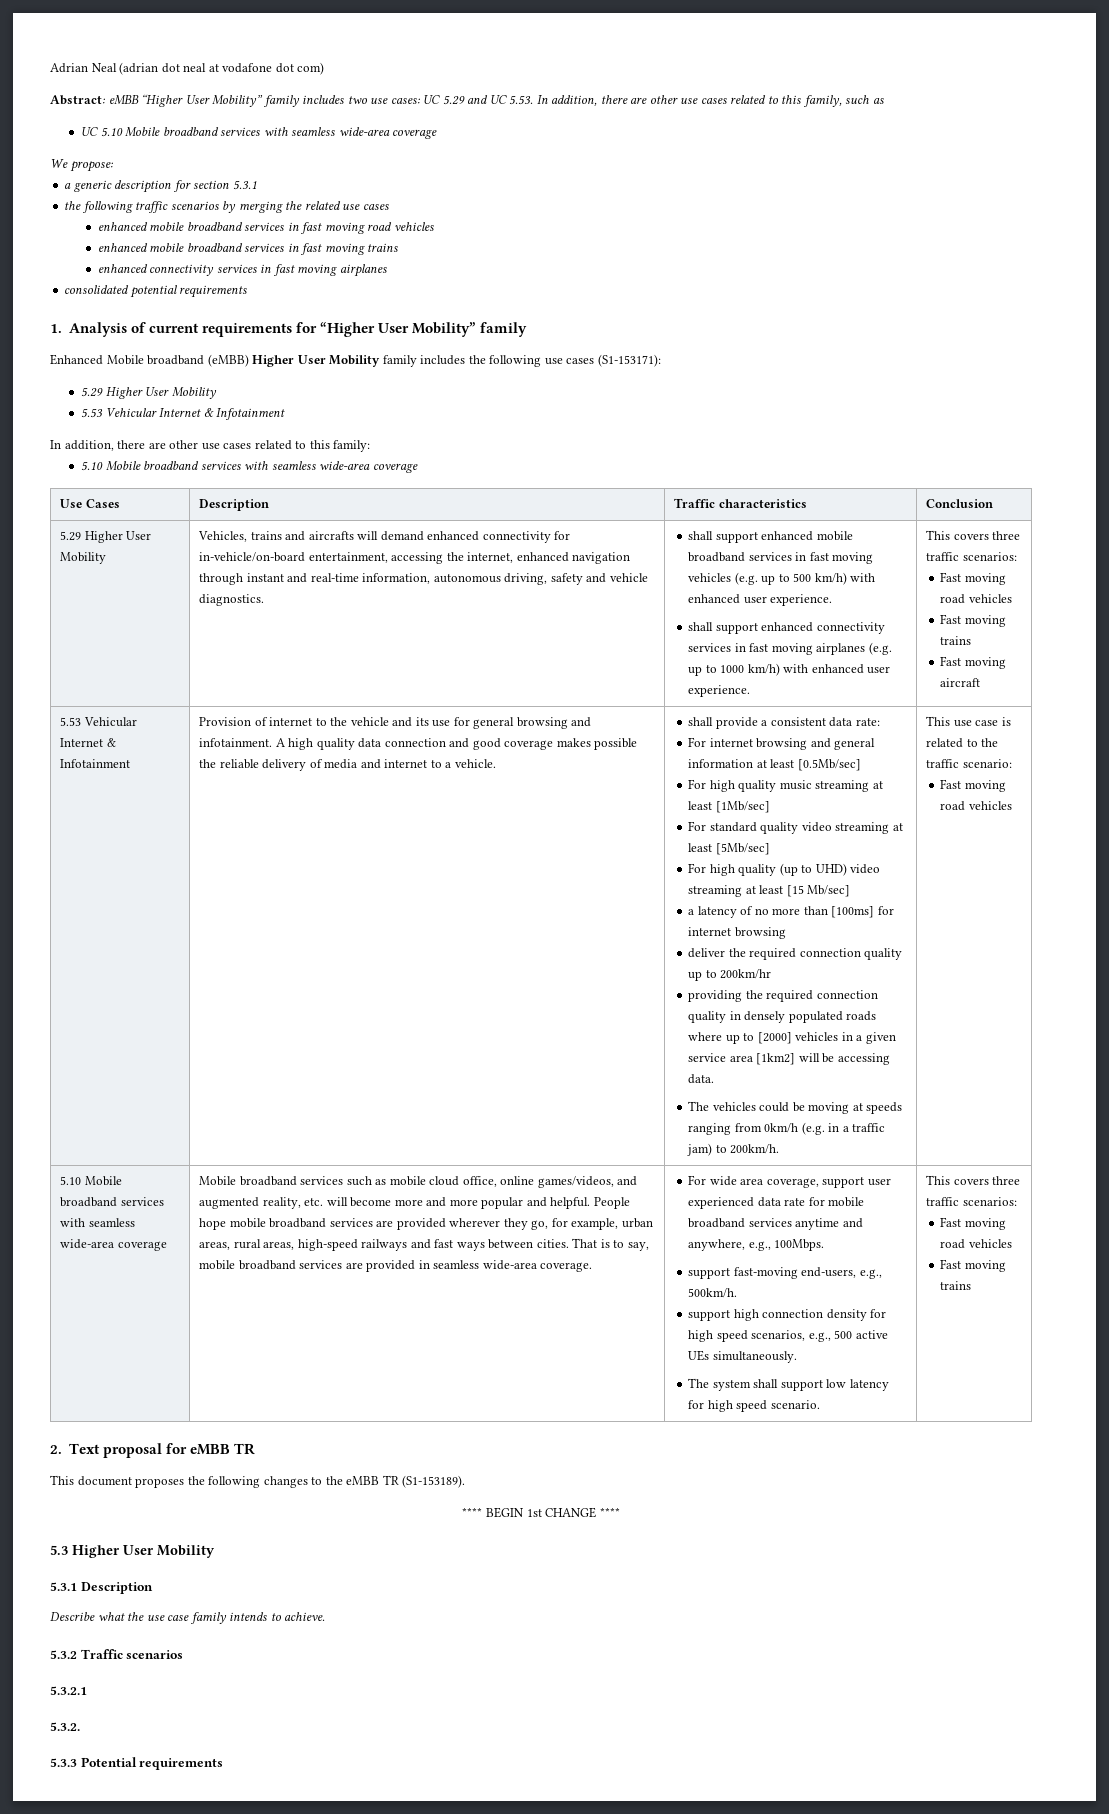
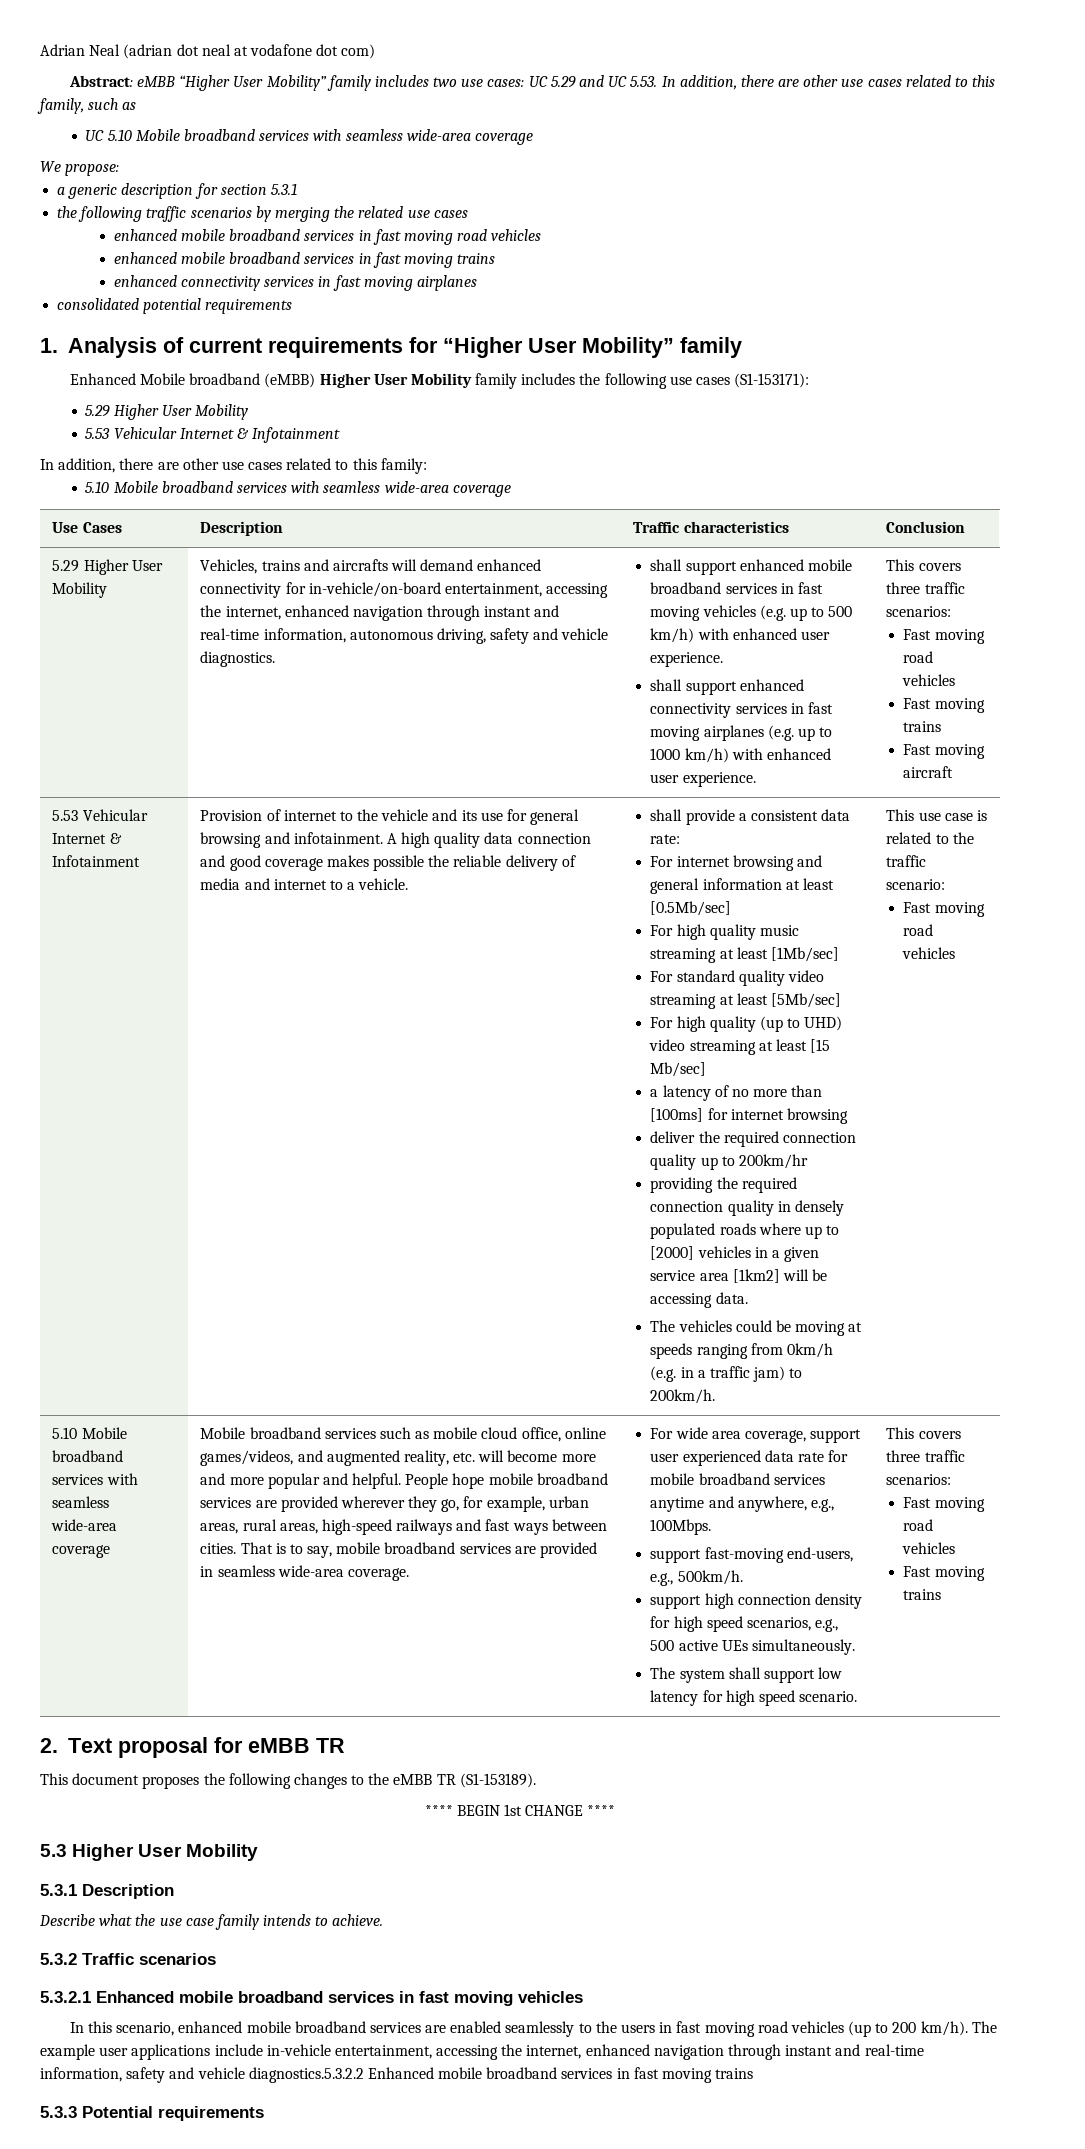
- 5.3.2.1
- 5.3.2.
+ 5.3.2.1 Enhanced mobile broadband services in fast moving vehicles
+ In this scenario, enhanced mobile broadband services are enabled seamlessly to the users in fast moving road vehicles (up to 200 km/h). The example user applications include in-vehicle entertainment, accessing the internet, enhanced navigation through instant and real-time information, safety and vehicle diagnostics.5.3.2.2 Enhanced mobile broadband services in fast moving trains

